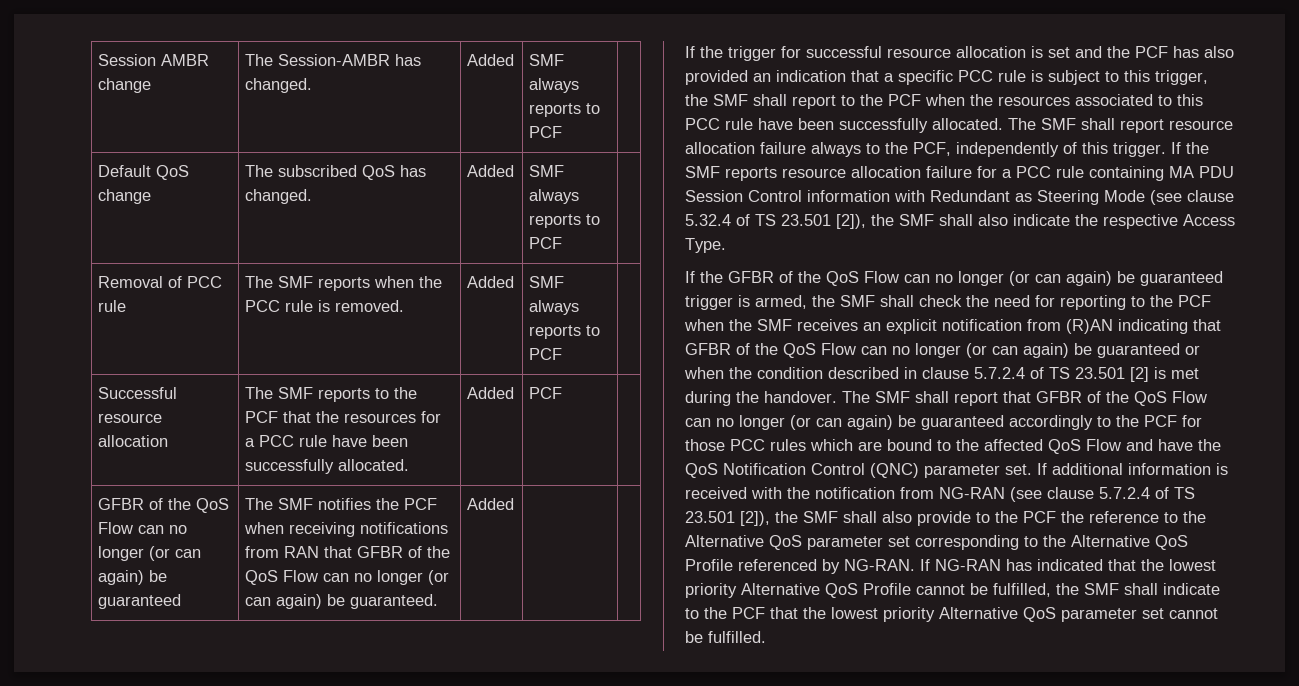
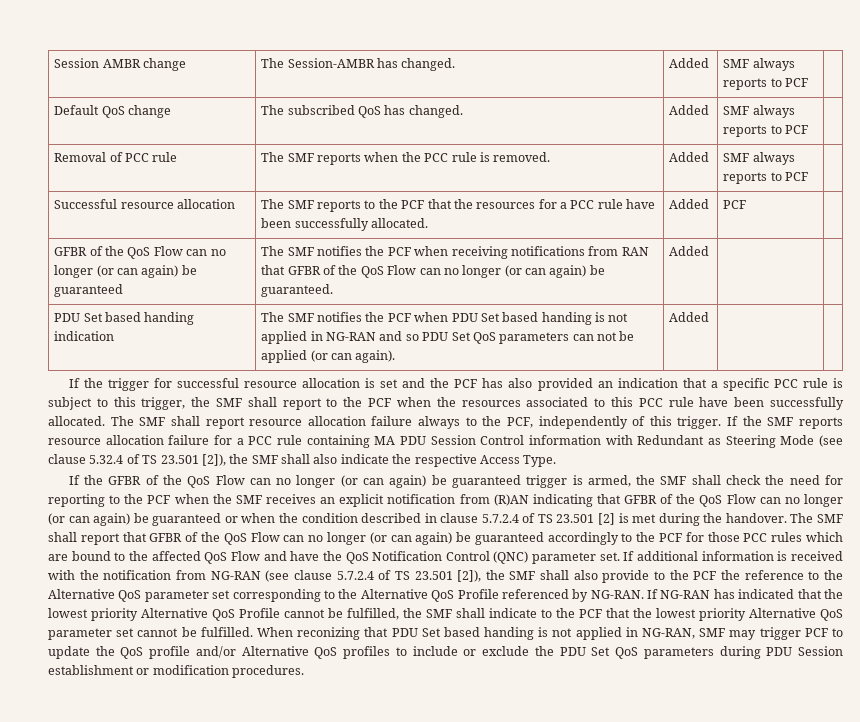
+ PDU Set based handing indication | The SMF notifies the PCF when PDU Set based handing is not applied in NG-RAN and so PDU Set QoS parameters can not be applied (or can again). | Added | |
+ When reconizing that PDU Set based handing is not applied in NG-RAN, SMF may trigger PCF to update the QoS profile and/or Alternative QoS profiles to include or exclude the PDU Set QoS parameters during PDU Session establishment or modification procedures.

